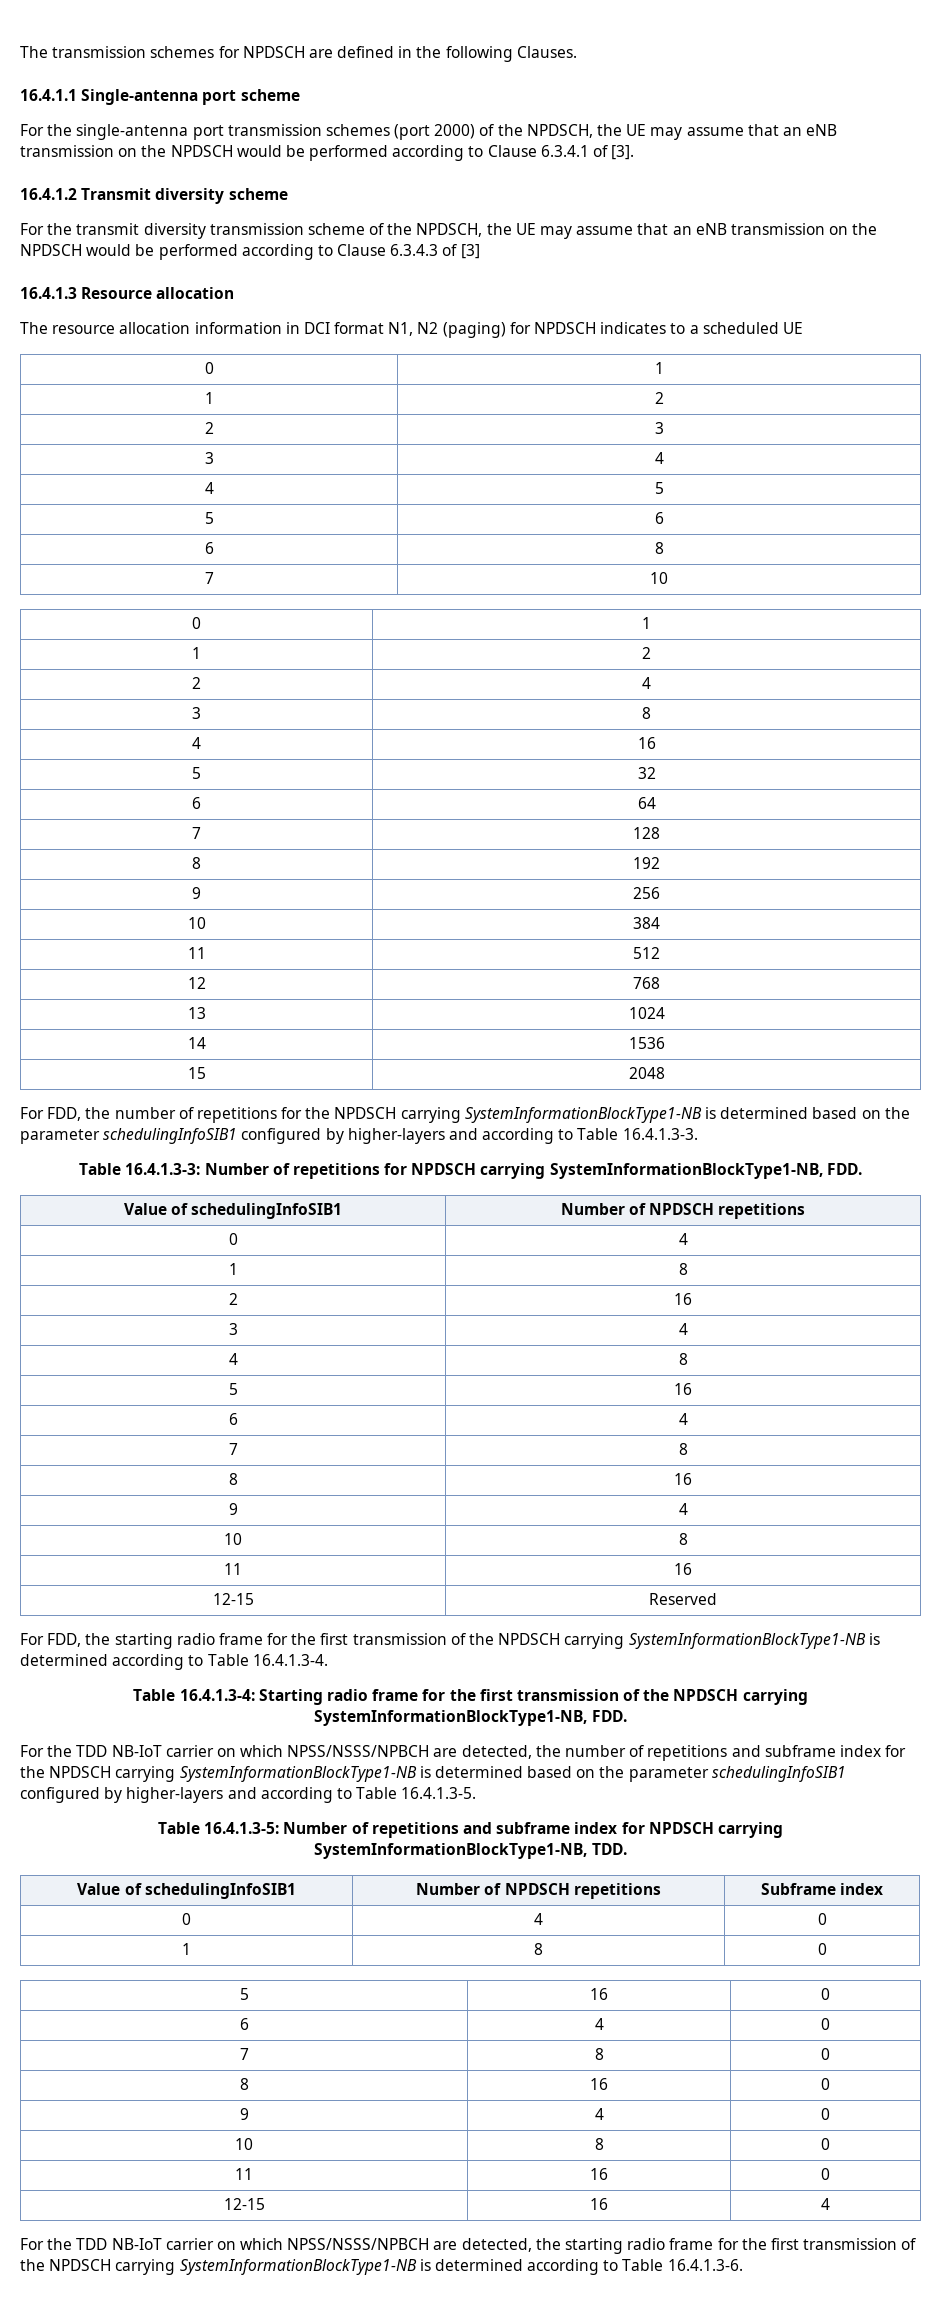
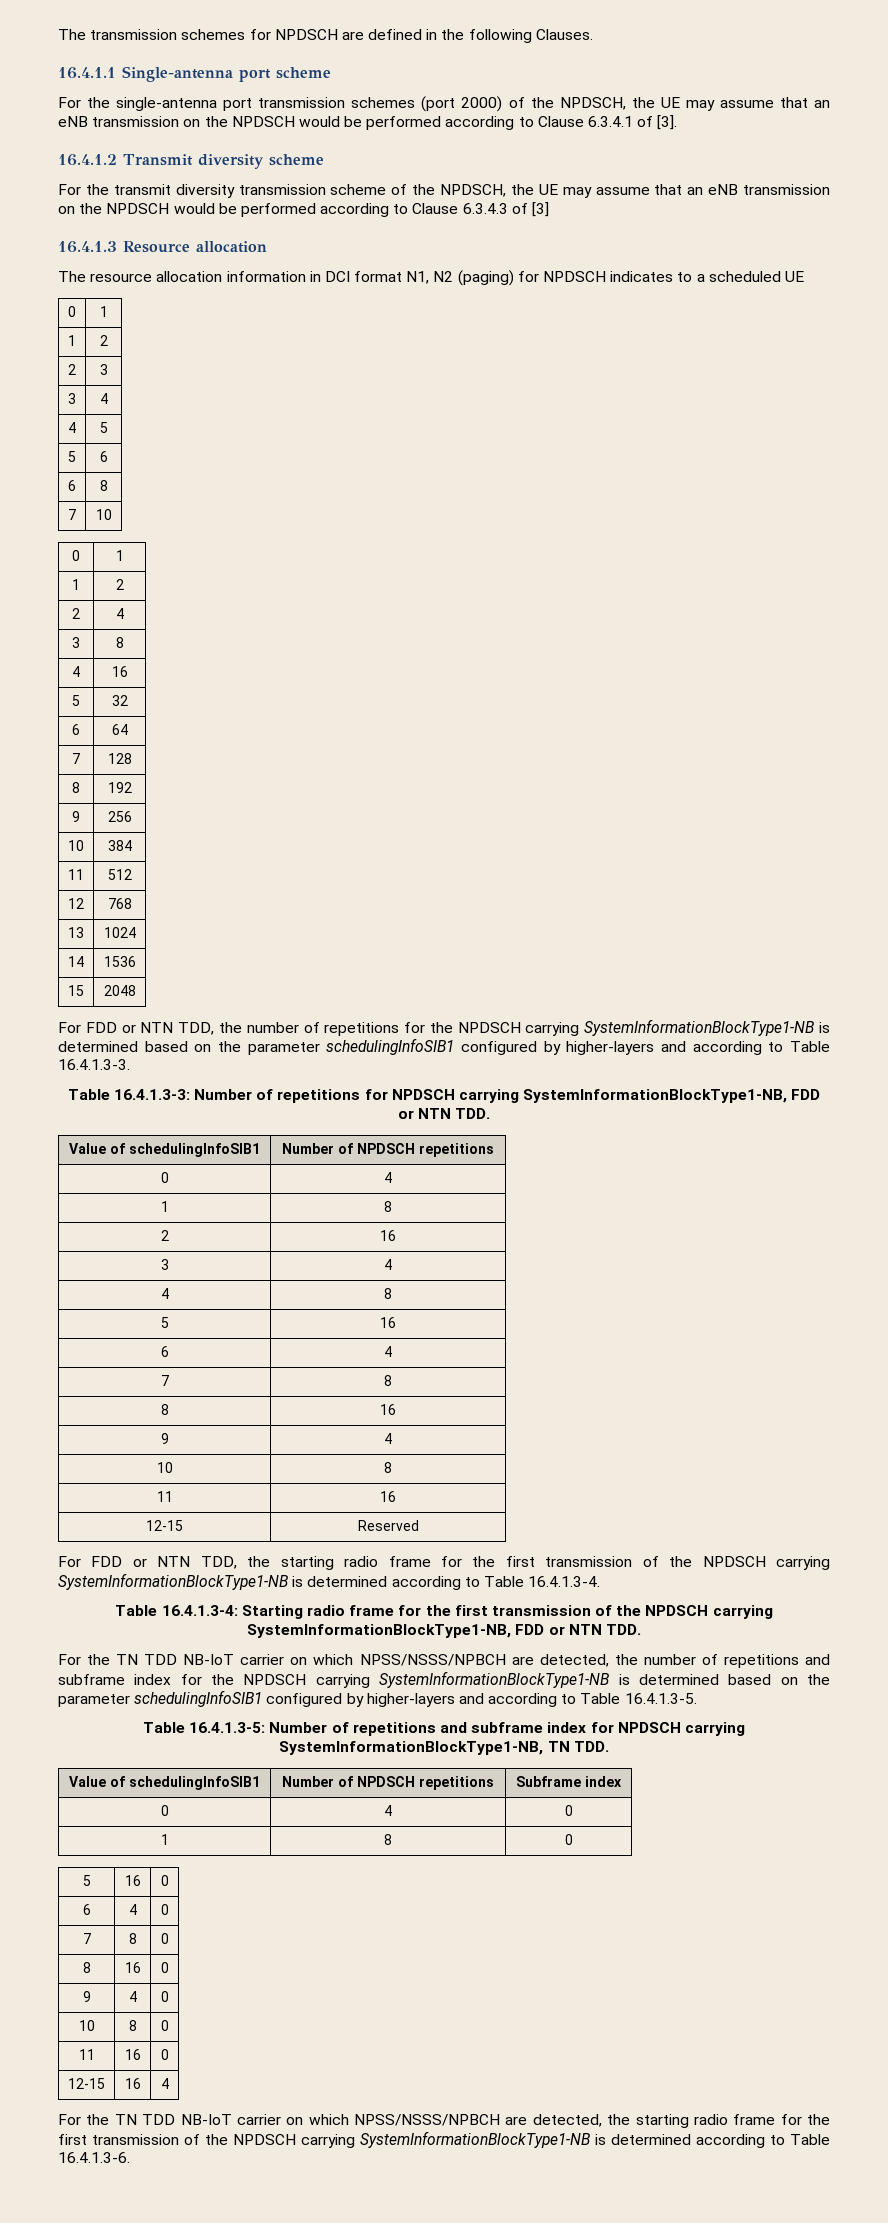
- For FDD, the number of repetitions for the NPDSCH carrying SystemInformationBlockType1-NB is determined based on the parameter schedulingInfoSIB1 configured by higher-layers and according to Table 16.4.1.3-3.
+ For FDD or NTN TDD, the number of repetitions for the NPDSCH carrying SystemInformationBlockType1-NB is determined based on the parameter schedulingInfoSIB1 configured by higher-layers and according to Table 16.4.1.3-3.
- Table 16.4.1.3-3: Number of repetitions for NPDSCH carrying SystemInformationBlockType1-NB, FDD.
+ Table 16.4.1.3-3: Number of repetitions for NPDSCH carrying SystemInformationBlockType1-NB, FDD or NTN TDD.
- For FDD, the starting radio frame for the first transmission of the NPDSCH carrying SystemInformationBlockType1-NB is determined according to Table 16.4.1.3-4.
+ For FDD or NTN TDD, the starting radio frame for the first transmission of the NPDSCH carrying SystemInformationBlockType1-NB is determined according to Table 16.4.1.3-4.
- Table 16.4.1.3-4: Starting radio frame for the first transmission of the NPDSCH carrying SystemInformationBlockType1-NB, FDD.
- For the TDD NB-IoT carrier on which NPSS/NSSS/NPBCH are detected, the number of repetitions and subframe index for the NPDSCH carrying SystemInformationBlockType1-NB is determined based on the parameter schedulingInfoSIB1 configured by higher-layers and according to Table 16.4.1.3-5.
+ Table 16.4.1.3-4: Starting radio frame for the first transmission of the NPDSCH carrying SystemInformationBlockType1-NB, FDD or NTN TDD.
+ For the TN TDD NB-IoT carrier on which NPSS/NSSS/NPBCH are detected, the number of repetitions and subframe index for the NPDSCH carrying SystemInformationBlockType1-NB is determined based on the parameter schedulingInfoSIB1 configured by higher-layers and according to Table 16.4.1.3-5.
- Table 16.4.1.3-5: Number of repetitions and subframe index for NPDSCH carrying SystemInformationBlockType1-NB, TDD.
+ Table 16.4.1.3-5: Number of repetitions and subframe index for NPDSCH carrying SystemInformationBlockType1-NB, TN TDD.
- For the TDD NB-IoT carrier on which NPSS/NSSS/NPBCH are detected, the starting radio frame for the first transmission of the NPDSCH carrying SystemInformationBlockType1-NB is determined according to Table 16.4.1.3-6.
+ For the TN TDD NB-IoT carrier on which NPSS/NSSS/NPBCH are detected, the starting radio frame for the first transmission of the NPDSCH carrying SystemInformationBlockType1-NB is determined according to Table 16.4.1.3-6.

